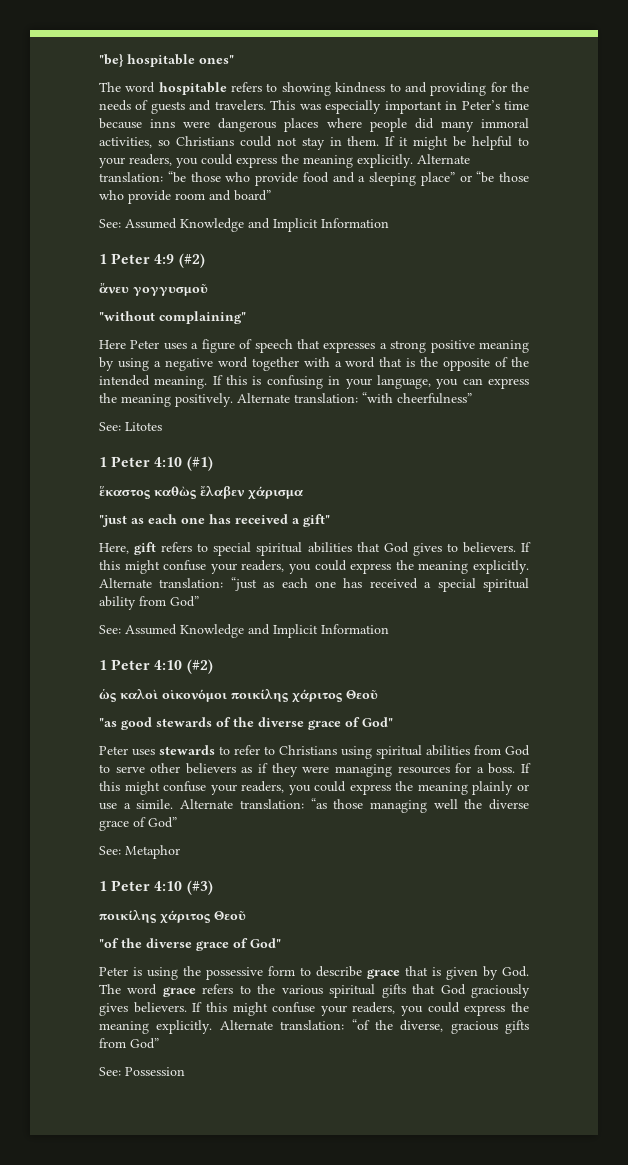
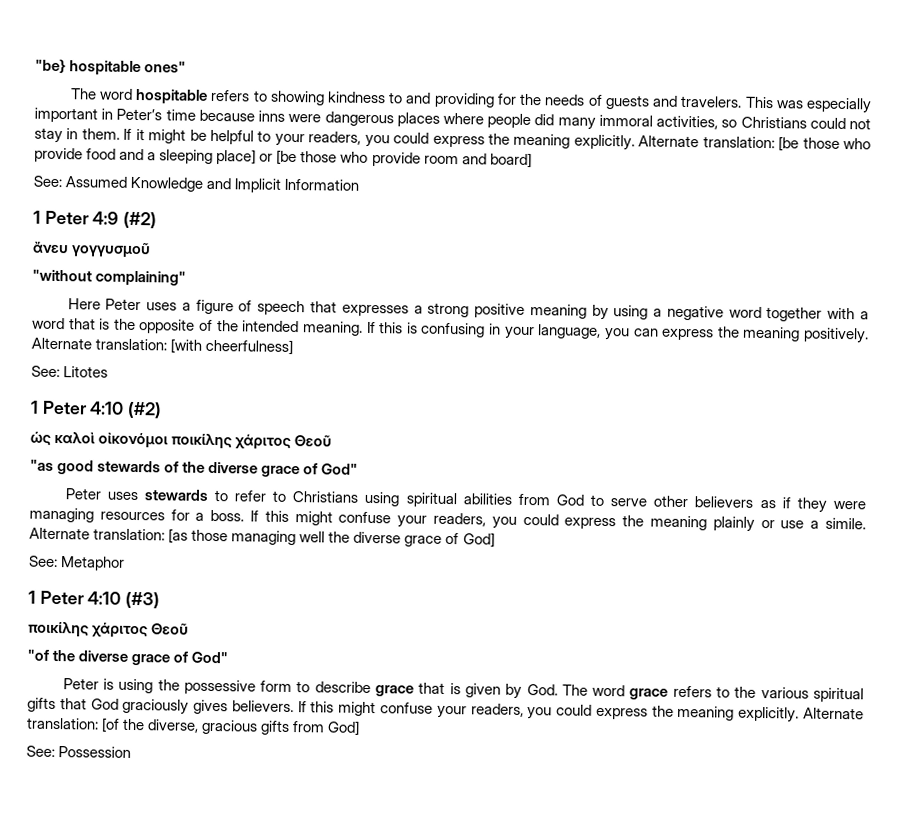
- Alternate translation: “be those who provide food and a sleeping place” or “be those who provide room and board”
+ Alternate translation: [be those who provide food and a sleeping place] or [be those who provide room and board]
- Alternate translation: “with cheerfulness”
+ Alternate translation: [with cheerfulness]
- 1 Peter 4:10 (#1)
- ἕκαστος καθὼς ἔλαβεν χάρισμα
- "just as each one has received a gift"
- Here, gift refers to special spiritual abilities that God gives to believers. If this might confuse your readers, you could express the meaning explicitly. Alternate translation: “just as each one has received a special spiritual ability from God”
- See: Assumed Knowledge and Implicit Information
- Alternate translation: “as those managing well the diverse grace of God”
+ Alternate translation: [as those managing well the diverse grace of God]
- Alternate translation: “of the diverse, gracious gifts from God”
+ Alternate translation: [of the diverse, gracious gifts from God]

